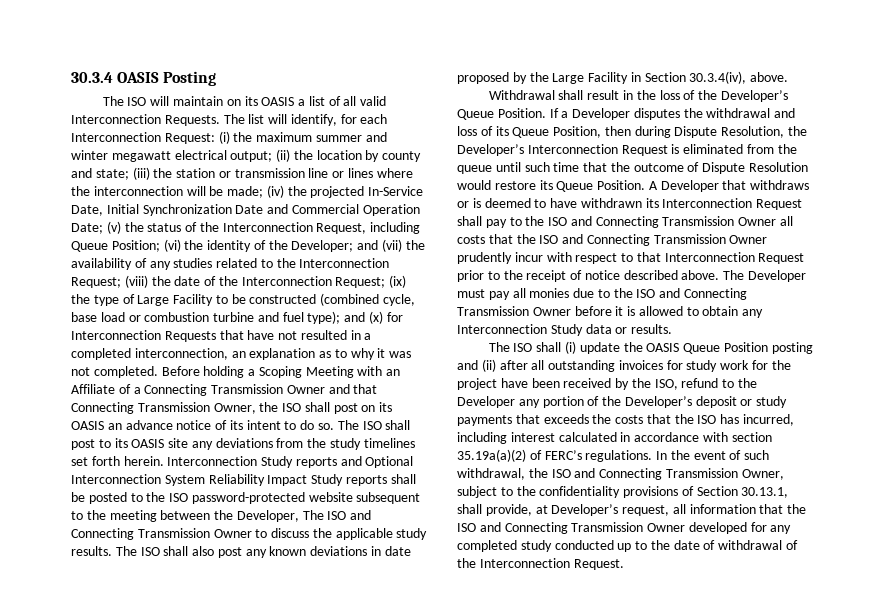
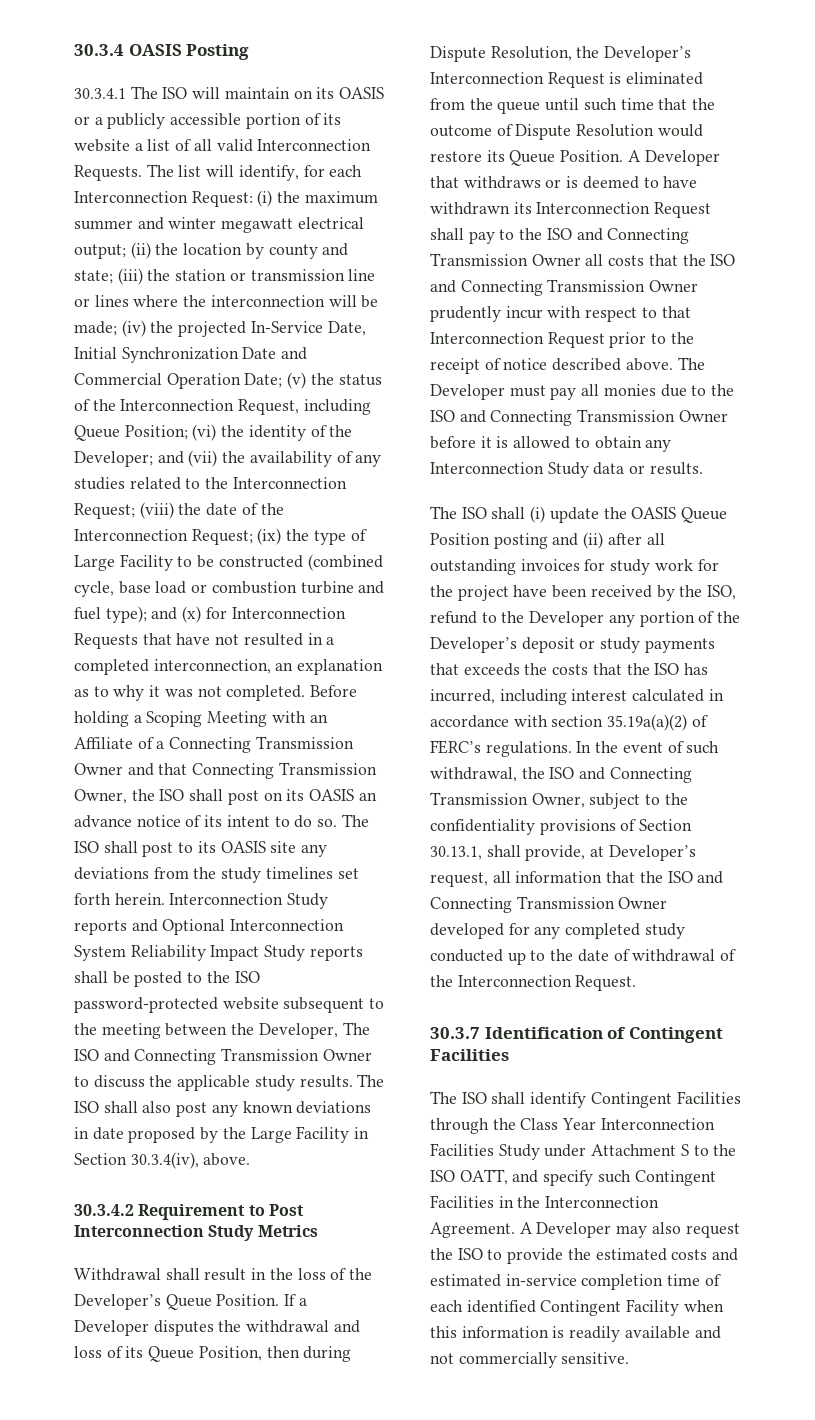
- The ISO will maintain on its OASIS a list of all valid Interconnection Requests.
+ 30.3.4.1 The ISO will maintain on its OASIS or a publicly accessible portion of its website a list of all valid Interconnection Requests.
+ 30.3.4.2 Requirement to Post Interconnection Study Metrics
+ 30.3.7 Identification of Contingent Facilities
+ The ISO shall identify Contingent Facilities through the Class Year Interconnection Facilities Study under Attachment S to the ISO OATT, and specify such Contingent Facilities in the Interconnection Agreement. A Developer may also request the ISO to provide the estimated costs and estimated in-service completion time of each identified Contingent Facility when this information is readily available and not commercially sensitive.

